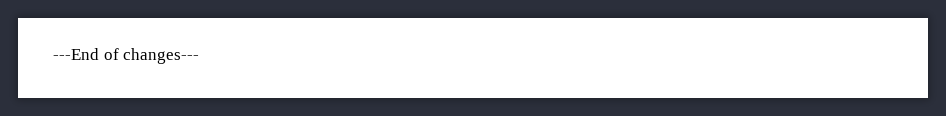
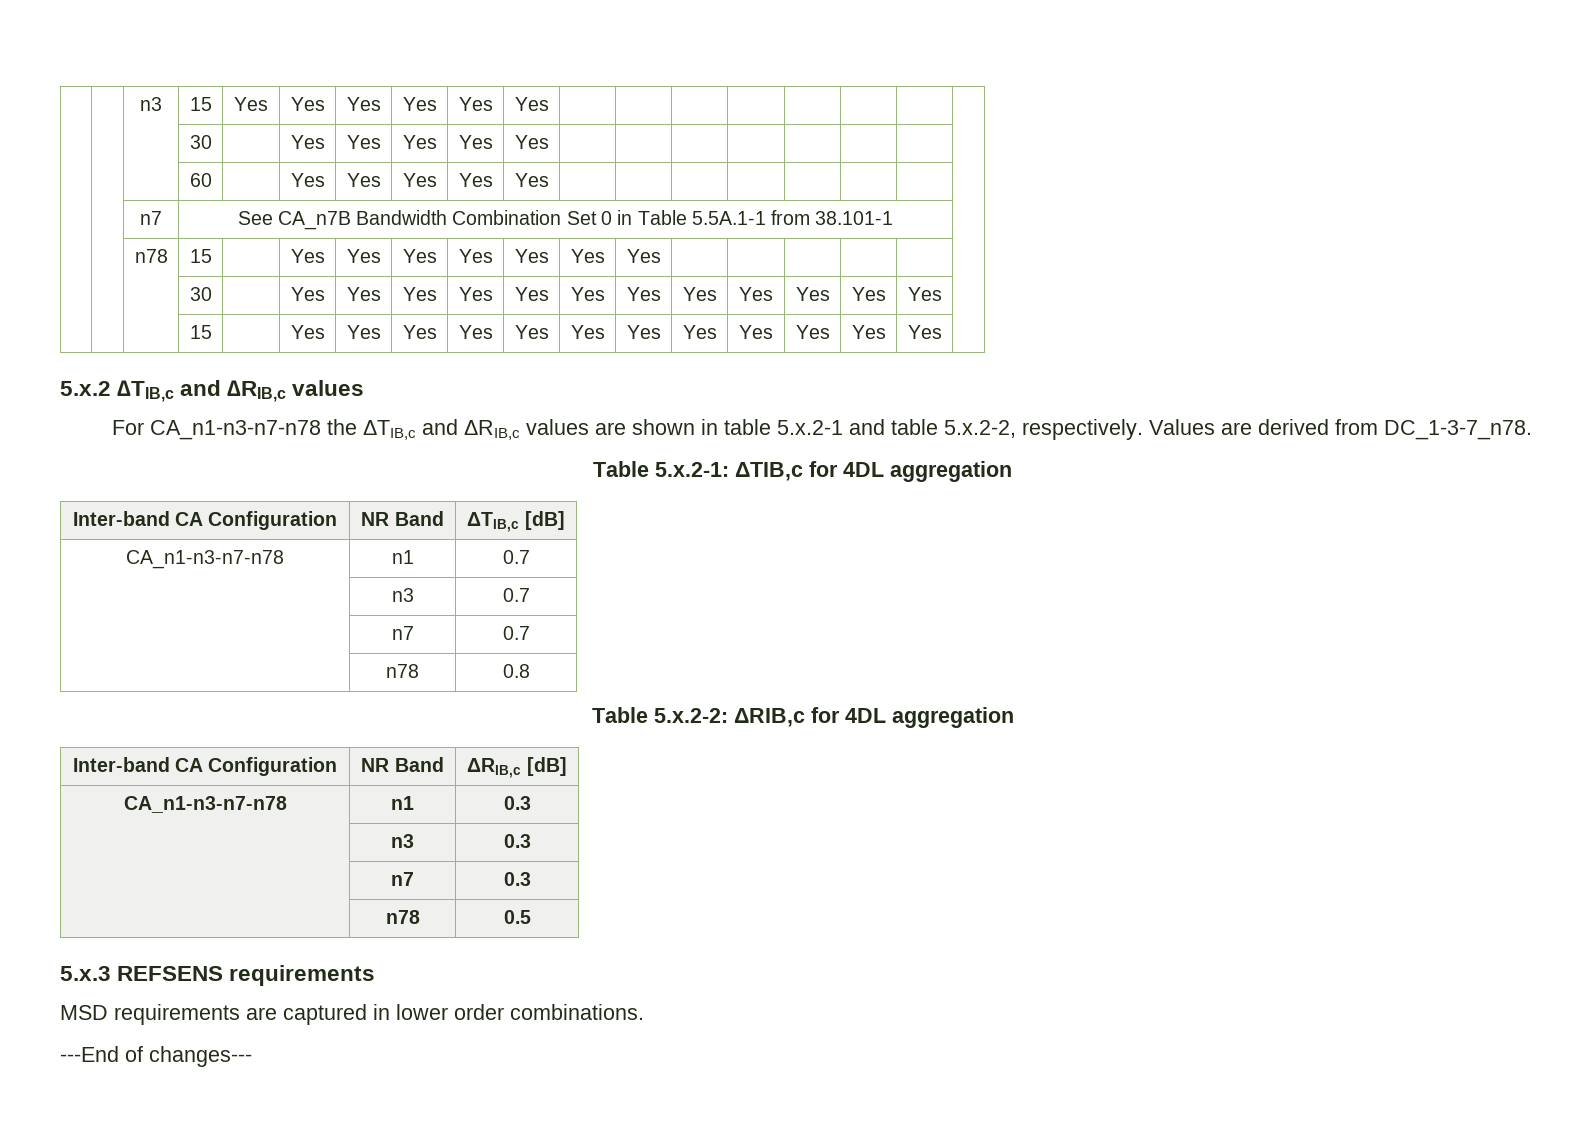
+ | | n3 | 15 | Yes | Yes | Yes | Yes | Yes | Yes | | | | | | | |
+ | | | 30 | | Yes | Yes | Yes | Yes | Yes | | | | | | | |
+ | | | 60 | | Yes | Yes | Yes | Yes | Yes | | | | | | | |
+ | | n7 | See CA_n7B Bandwidth Combination Set 0 in Table 5.5A.1-1 from 38.101-1 |
+ | | n78 | 15 | | Yes | Yes | Yes | Yes | Yes | Yes | Yes | | | | | |
+ | | | 30 | | Yes | Yes | Yes | Yes | Yes | Yes | Yes | Yes | Yes | Yes | Yes | Yes |
+ | | | 15 | | Yes | Yes | Yes | Yes | Yes | Yes | Yes | Yes | Yes | Yes | Yes | Yes |
+ 5.x.2 ∆TIB,c and ∆RIB,c values
+ For CA_n1-n3-n7-n78 the ΔTIB,c and ΔRIB,c values are shown in table 5.x.2-1 and table 5.x.2-2, respectively. Values are derived from DC_1-3-7_n78.
+ Table 5.x.2-1: ΔTIB,c for 4DL aggregation
+ Inter-band CA Configuration | NR Band | ΔTIB,c [dB]
+ CA_n1-n3-n7-n78 | n1 | 0.7
+ | n3 | 0.7
+ | n7 | 0.7
+ | n78 | 0.8
+ Table 5.x.2-2: ΔRIB,c for 4DL aggregation
+ Inter-band CA Configuration | NR Band | ΔRIB,c [dB]
+ CA_n1-n3-n7-n78 | n1 | 0.3
+ | n3 | 0.3
+ | n7 | 0.3
+ | n78 | 0.5
+ 5.x.3 REFSENS requirements
+ MSD requirements are captured in lower order combinations.

